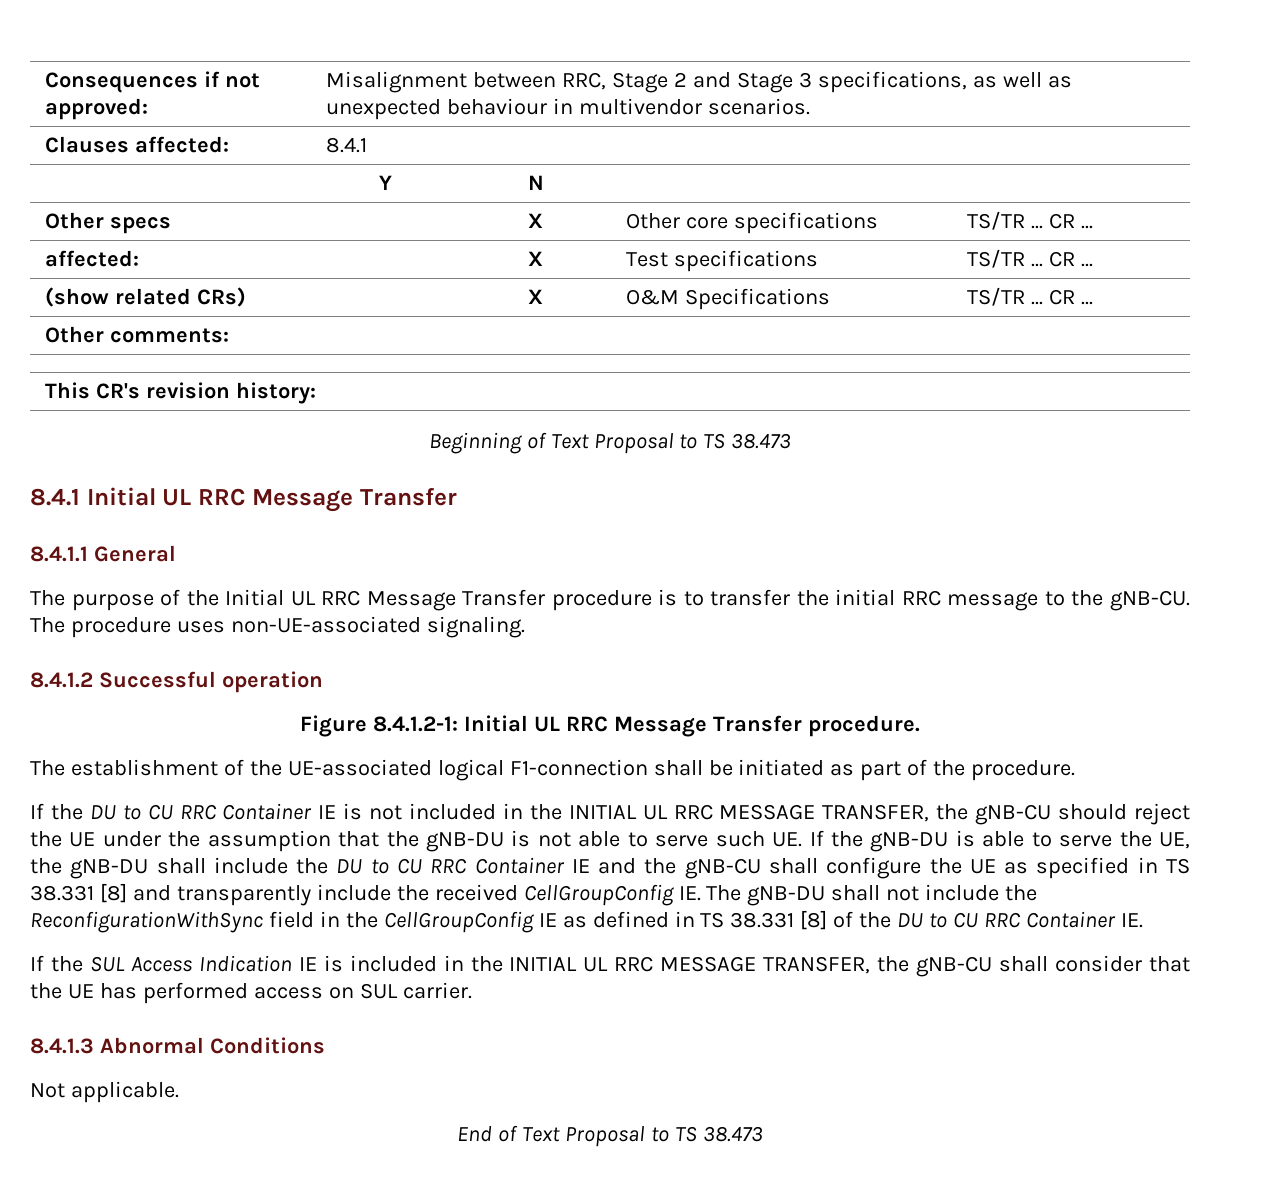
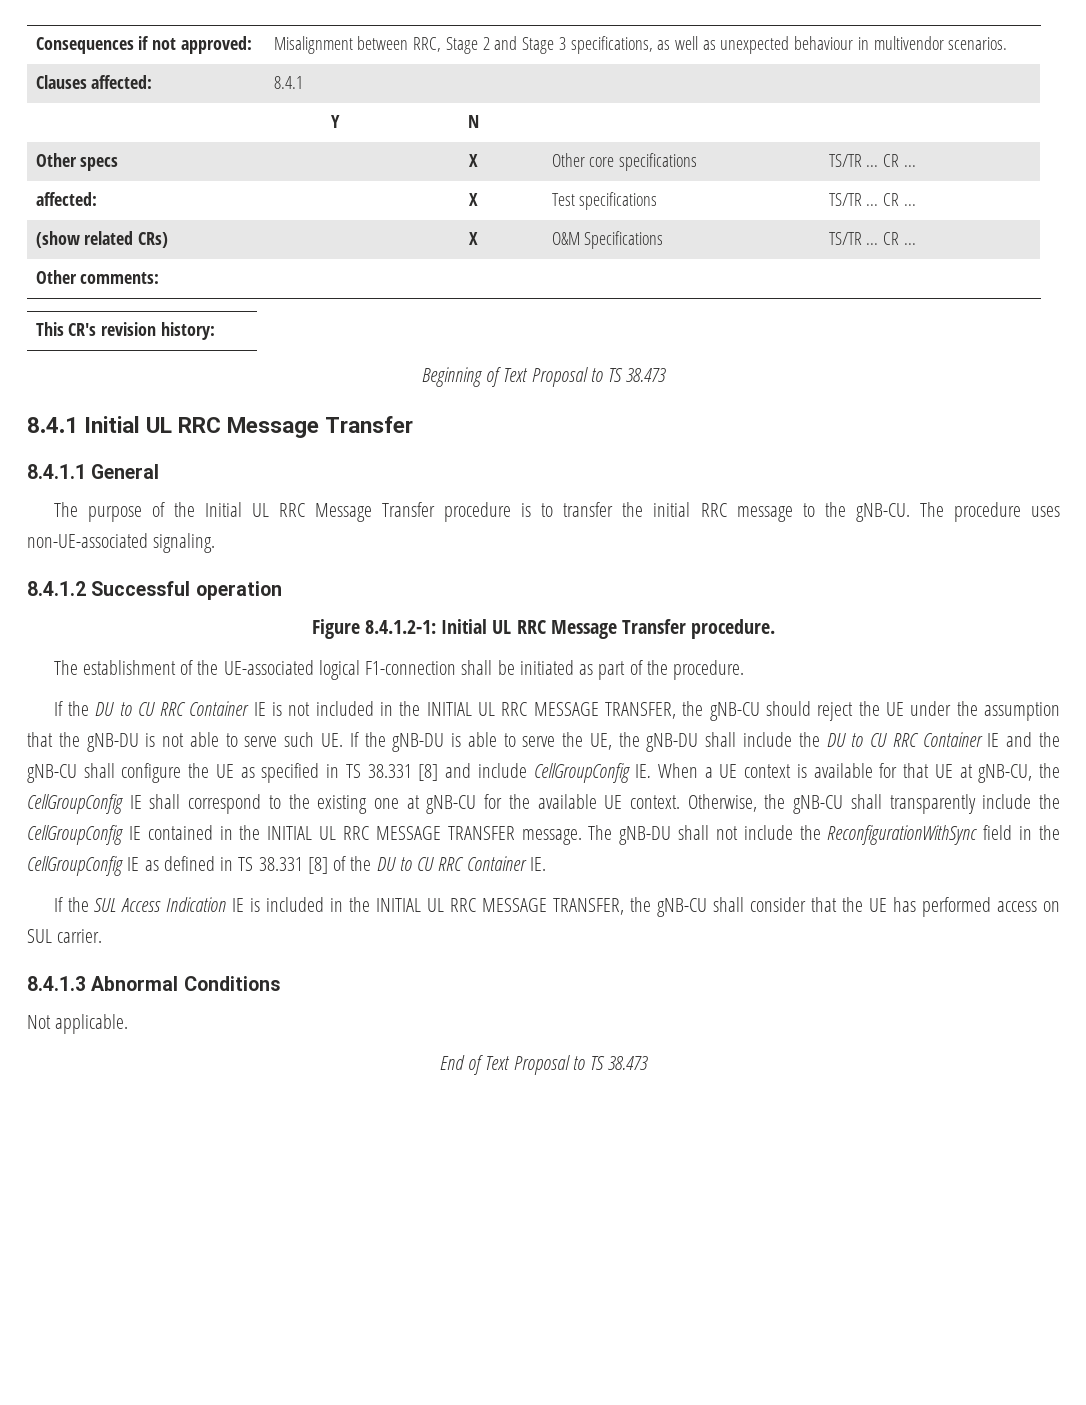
- If the DU to CU RRC Container IE is not included in the INITIAL UL RRC MESSAGE TRANSFER, the gNB-CU should reject the UE under the assumption that the gNB-DU is not able to serve such UE. If the gNB-DU is able to serve the UE, the gNB-DU shall include the DU to CU RRC Container IE and the gNB-CU shall configure the UE as specified in TS 38.331 [8] and transparently include the received CellGroupConfig IE. The gNB-DU shall not include the ReconfigurationWithSync field in the CellGroupConfig IE as defined in TS 38.331 [8] of the DU to CU RRC Container IE.
+ If the DU to CU RRC Container IE is not included in the INITIAL UL RRC MESSAGE TRANSFER, the gNB-CU should reject the UE under the assumption that the gNB-DU is not able to serve such UE. If the gNB-DU is able to serve the UE, the gNB-DU shall include the DU to CU RRC Container IE and the gNB-CU shall configure the UE as specified in TS 38.331 [8] and include CellGroupConfig IE. When a UE context is available for that UE at gNB-CU, the CellGroupConfig IE shall correspond to the existing one at gNB-CU for the available UE context. Otherwise, the gNB-CU shall transparently include the CellGroupConfig IE contained in the INITIAL UL RRC MESSAGE TRANSFER message. The gNB-DU shall not include the ReconfigurationWithSync field in the CellGroupConfig IE as defined in TS 38.331 [8] of the DU to CU RRC Container IE.

